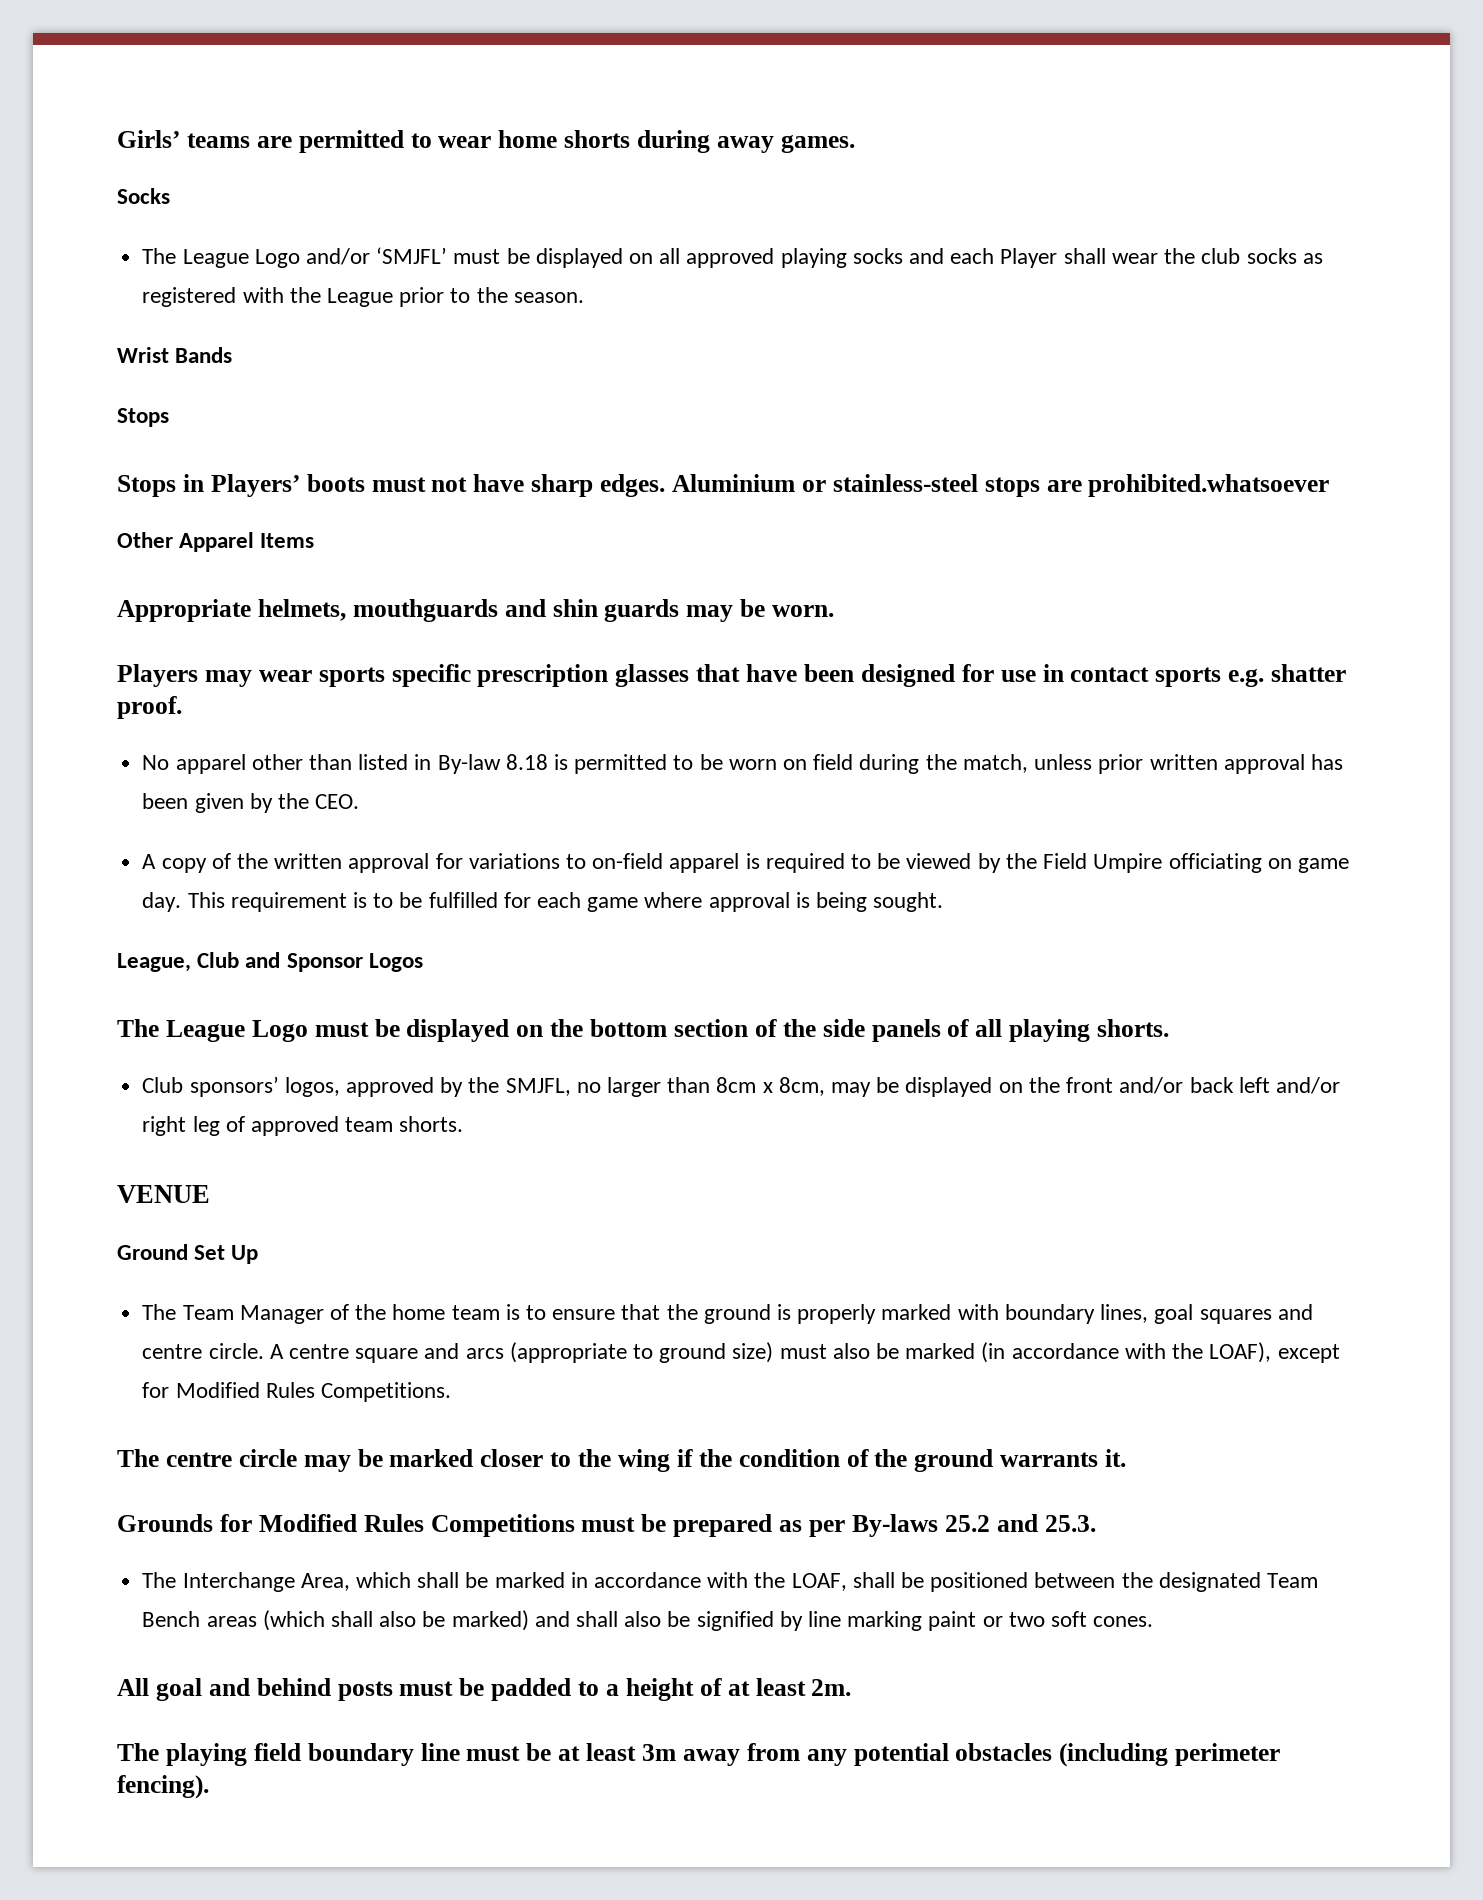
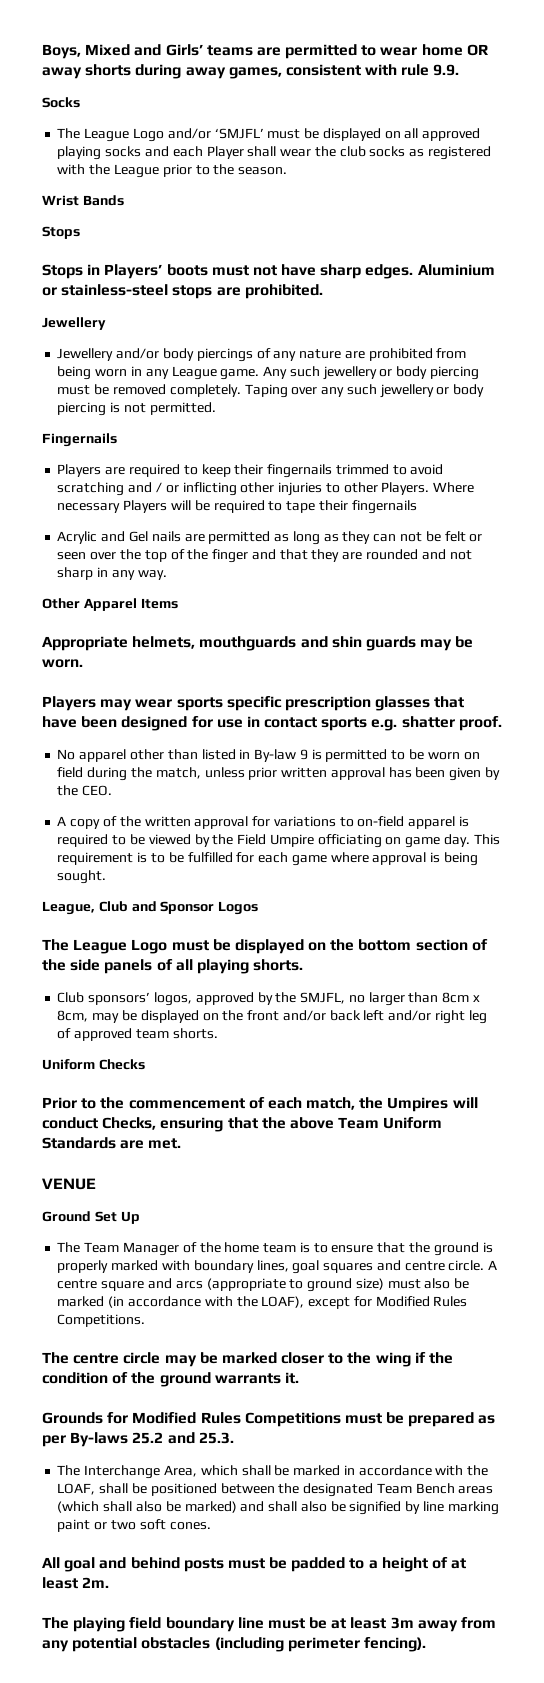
- Girls’ teams are permitted to wear home shorts during away games.
+ Boys, Mixed and Girls’ teams are permitted to wear home OR away shorts during away games, consistent with rule 9.9.
- Aluminium or stainless-steel stops are prohibited.whatsoever
+ Aluminium or stainless-steel stops are prohibited.
+ Jewellery
+ Jewellery and/or body piercings of any nature are prohibited from being worn in any League game. Any such jewellery or body piercing must be removed completely. Taping over any such jewellery or body piercing is not permitted.
+ Fingernails
+ Players are required to keep their fingernails trimmed to avoid scratching and / or inflicting other injuries to other Players. Where necessary Players will be required to tape their fingernails
+ Acrylic and Gel nails are permitted as long as they can not be felt or seen over the top of the finger and that they are rounded and not sharp in any way.
- No apparel other than listed in By-law 8.18 is permitted to be worn on field during the match, unless prior written approval has been given by the CEO.
+ No apparel other than listed in By-law 9 is permitted to be worn on field during the match, unless prior written approval has been given by the CEO.
+ Uniform Checks
+ Prior to the commencement of each match, the Umpires will conduct Checks, ensuring that the above Team Uniform Standards are met.

